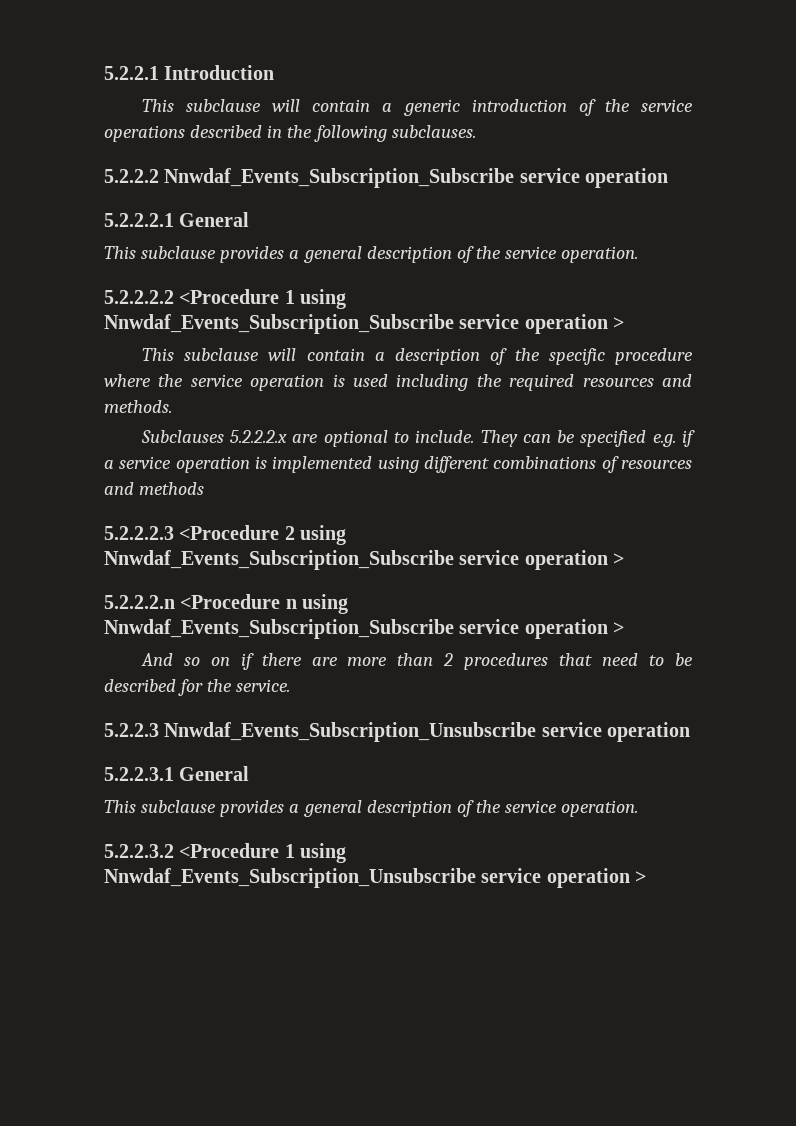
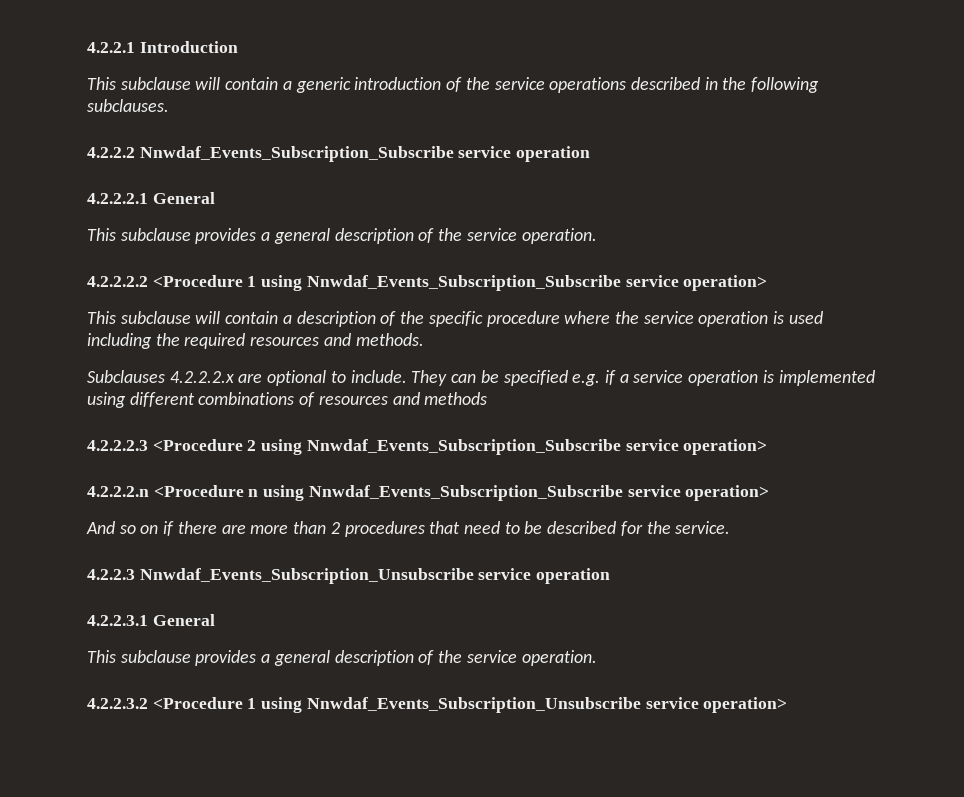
- 5.2.2.1 Introduction
+ 4.2.2.1 Introduction
- 5.2.2.2 Nnwdaf_Events_Subscription_Subscribe service operation
+ 4.2.2.2 Nnwdaf_Events_Subscription_Subscribe service operation
- 5.2.2.2.1 General
+ 4.2.2.2.1 General
- 5.2.2.2.2 <Procedure 1 using Nnwdaf_Events_Subscription_Subscribe service operation >
+ 4.2.2.2.2 <Procedure 1 using Nnwdaf_Events_Subscription_Subscribe service operation>
- Subclauses 5.2.2.2.x are optional to include.
+ Subclauses 4.2.2.2.x are optional to include.
- 5.2.2.2.3 <Procedure 2 using Nnwdaf_Events_Subscription_Subscribe service operation >
- 5.2.2.2.n <Procedure n using Nnwdaf_Events_Subscription_Subscribe service operation >
+ 4.2.2.2.3 <Procedure 2 using Nnwdaf_Events_Subscription_Subscribe service operation>
+ 4.2.2.2.n <Procedure n using Nnwdaf_Events_Subscription_Subscribe service operation>
- 5.2.2.3 Nnwdaf_Events_Subscription_Unsubscribe service operation
+ 4.2.2.3 Nnwdaf_Events_Subscription_Unsubscribe service operation
- 5.2.2.3.1 General
+ 4.2.2.3.1 General
- 5.2.2.3.2 <Procedure 1 using Nnwdaf_Events_Subscription_Unsubscribe service operation >
+ 4.2.2.3.2 <Procedure 1 using Nnwdaf_Events_Subscription_Unsubscribe service operation>

